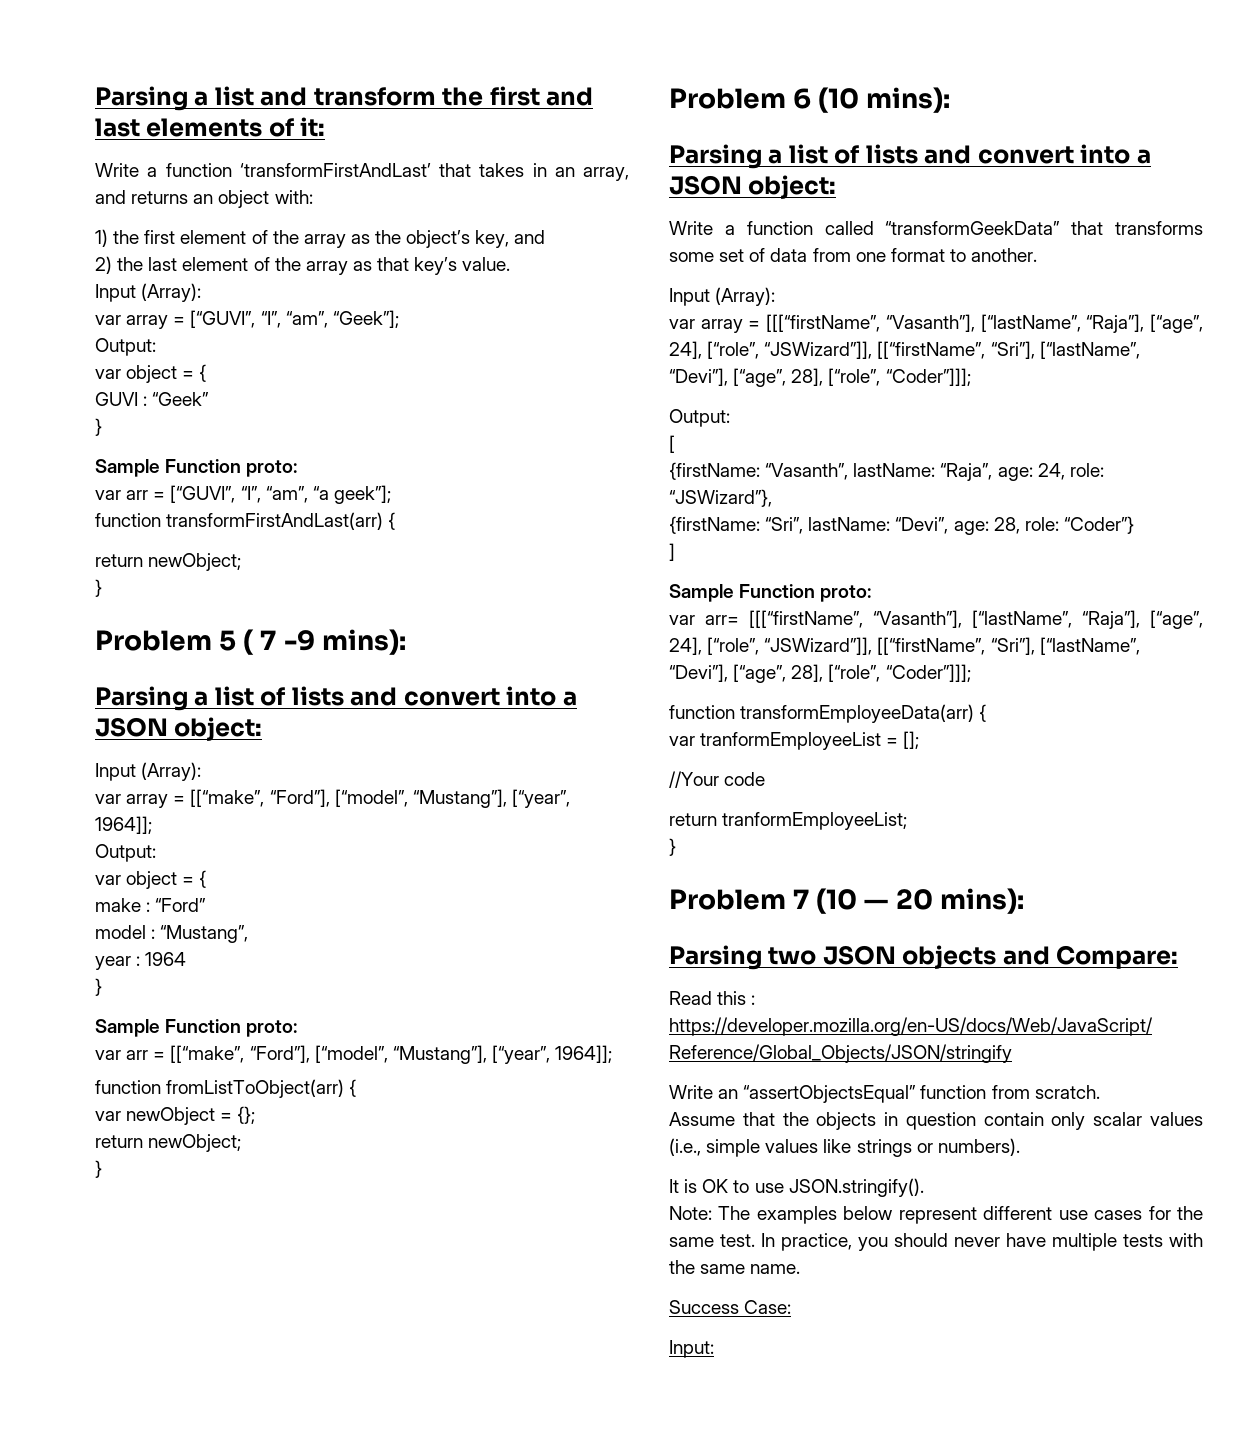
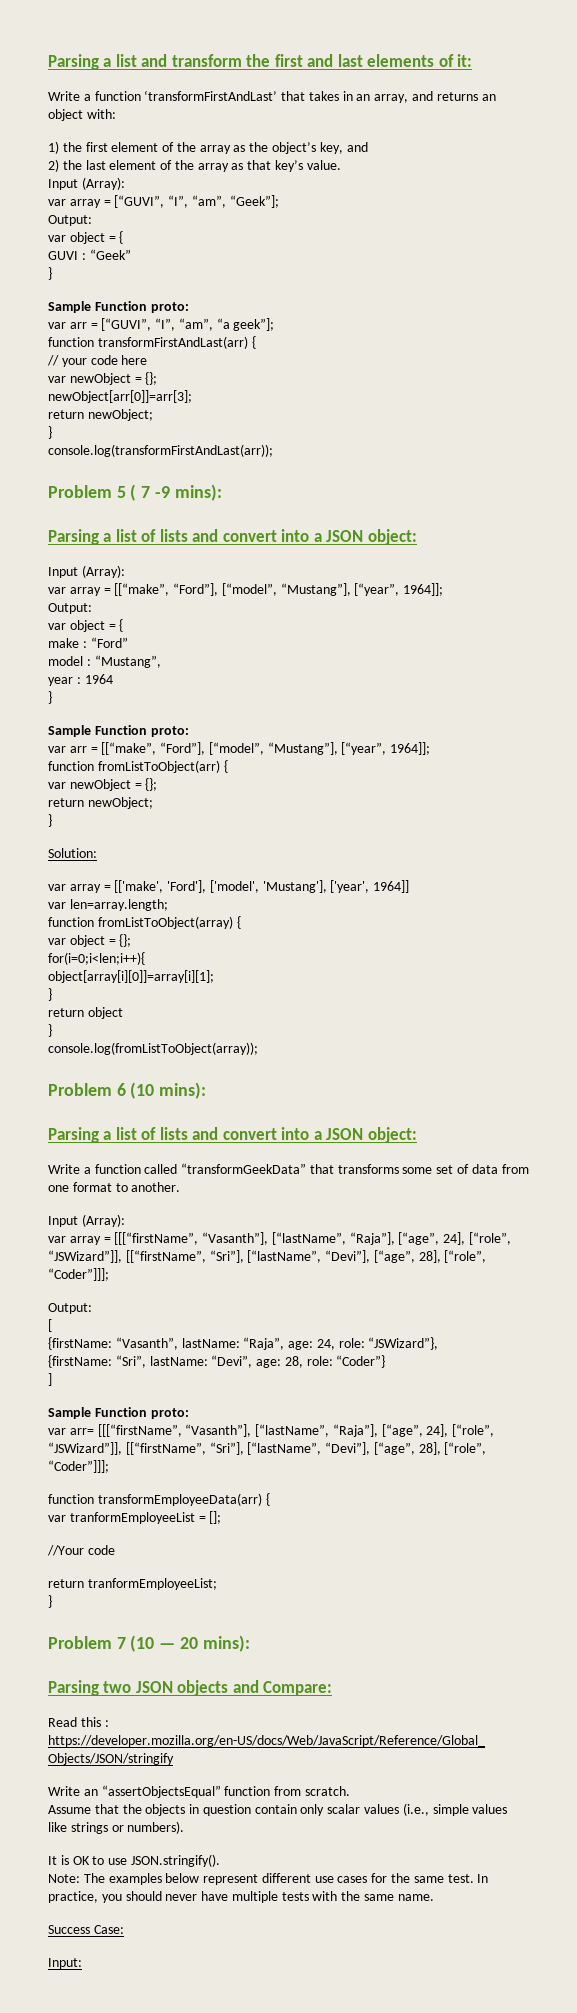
  function transformFirstAndLast(arr) {
+ // your code here
+ var newObject = {};
+ newObject[arr[0]]=arr[3];
  return newObject;
  }
+ console.log(transformFirstAndLast(arr));
+ Solution:
+ var array = [['make', 'Ford'], ['model', 'Mustang'], ['year', 1964]]
+ var len=array.length;
+ function fromListToObject(array) {
+ var object = {};
+ for(i=0;i<len;i++){
+ object[array[i][0]]=array[i][1];
+ }
+ return object
+ }
+ console.log(fromListToObject(array));

